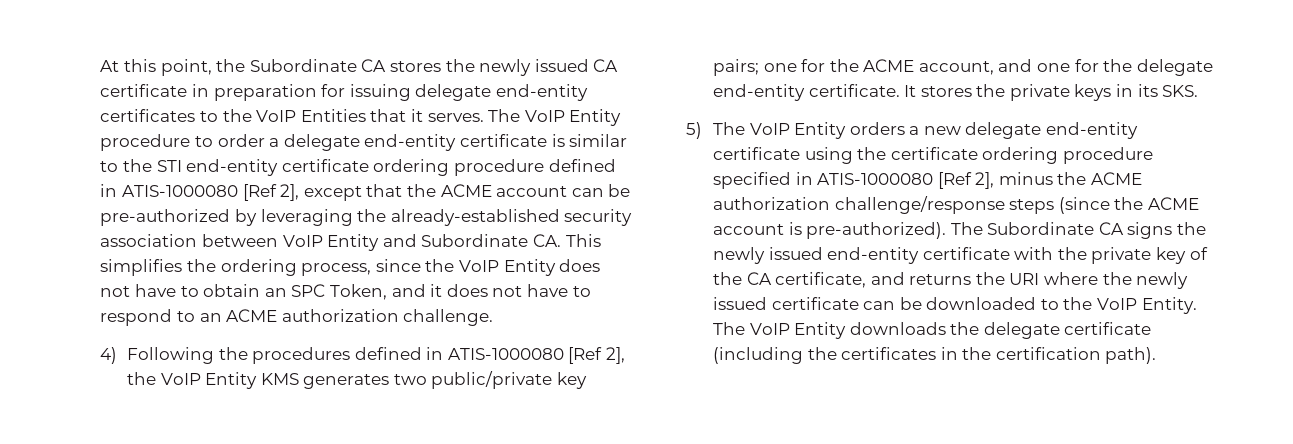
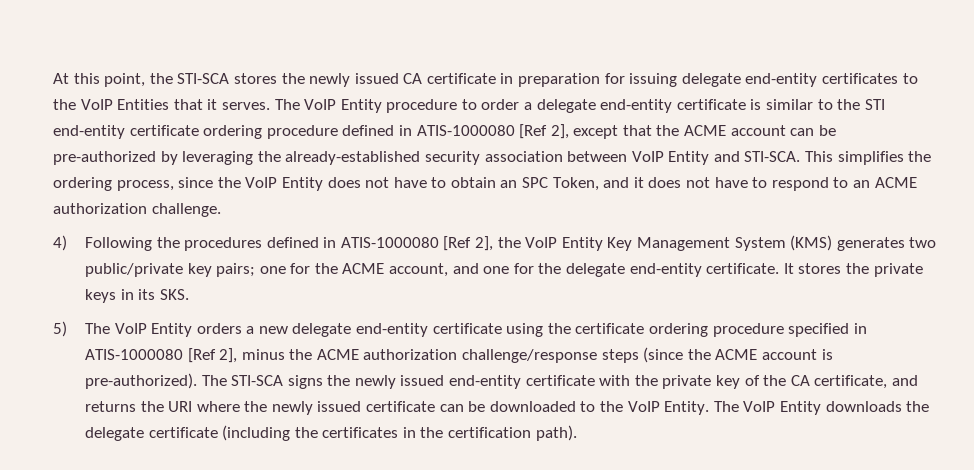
- At this point, the Subordinate CA stores the newly issued CA certificate in preparation for issuing delegate end-entity certificates to the VoIP Entities that it serves.
+ At this point, the STI-SCA stores the newly issued CA certificate in preparation for issuing delegate end-entity certificates to the VoIP Entities that it serves.
- The VoIP Entity procedure to order a delegate end-entity certificate is similar to the STI end-entity certificate ordering procedure defined in ATIS-1000080 [Ref 2], except that the ACME account can be pre-authorized by leveraging the already-established security association between VoIP Entity and Subordinate CA. This simplifies the ordering process, since the VoIP Entity does not have to obtain an SPC Token, and it does not have to respond to an ACME authorization challenge.
+ The VoIP Entity procedure to order a delegate end-entity certificate is similar to the STI end-entity certificate ordering procedure defined in ATIS-1000080 [Ref 2], except that the ACME account can be pre-authorized by leveraging the already-established security association between VoIP Entity and STI-SCA. This simplifies the ordering process, since the VoIP Entity does not have to obtain an SPC Token, and it does not have to respond to an ACME authorization challenge.
- 4) Following the procedures defined in ATIS-1000080 [Ref 2], the VoIP Entity KMS generates two public/private key pairs; one for the ACME account, and one for the delegate end-entity certificate.
+ 4) Following the procedures defined in ATIS-1000080 [Ref 2], the VoIP Entity Key Management System (KMS) generates two public/private key pairs; one for the ACME account, and one for the delegate end-entity certificate.
- The Subordinate CA signs the newly issued end-entity certificate with the private key of the CA certificate, and returns the URI where the newly issued certificate can be downloaded to the VoIP Entity.
+ The STI-SCA signs the newly issued end-entity certificate with the private key of the CA certificate, and returns the URI where the newly issued certificate can be downloaded to the VoIP Entity.

